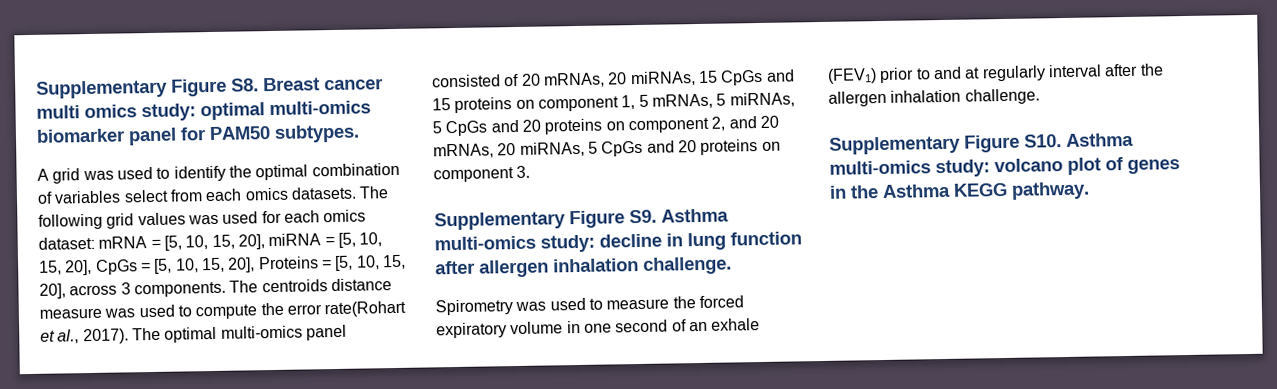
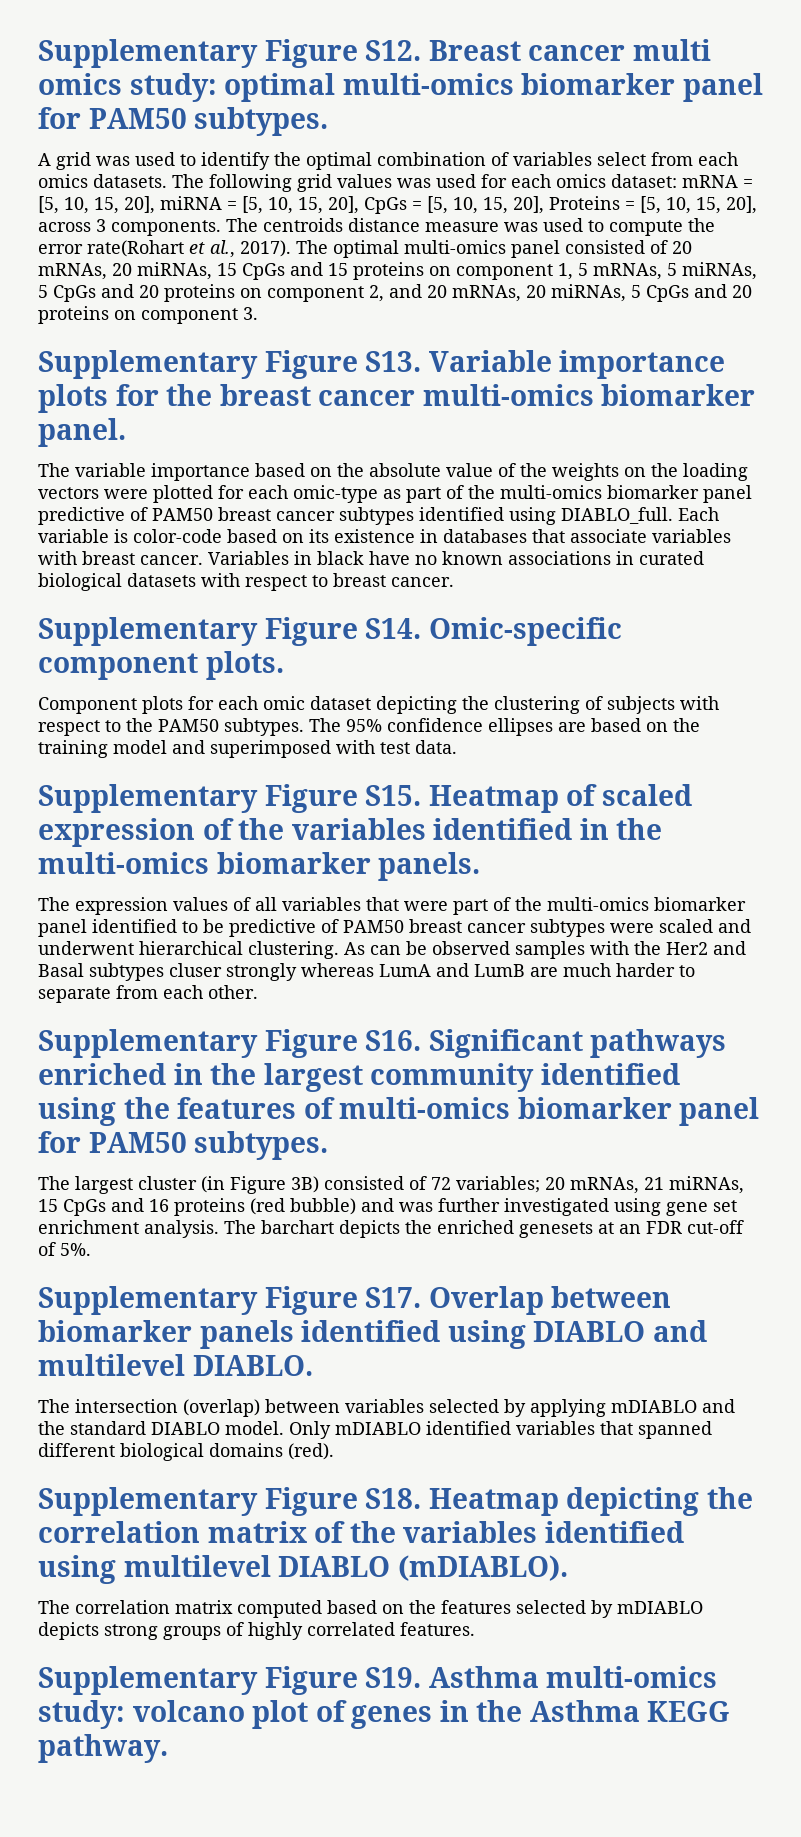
- Supplementary Figure S8. Breast cancer multi omics study: optimal multi-omics biomarker panel for PAM50 subtypes.
+ Supplementary Figure S12. Breast cancer multi omics study: optimal multi-omics biomarker panel for PAM50 subtypes.
- Supplementary Figure S9. Asthma multi-omics study: decline in lung function after allergen inhalation challenge.
- Spirometry was used to measure the forced expiratory volume in one second of an exhale (FEV1) prior to and at regularly interval after the allergen inhalation challenge.
- Supplementary Figure S10. Asthma multi-omics study: volcano plot of genes in the Asthma KEGG pathway.
+ Supplementary Figure S13. Variable importance plots for the breast cancer multi-omics biomarker panel.
+ The variable importance based on the absolute value of the weights on the loading vectors were plotted for each omic-type as part of the multi-omics biomarker panel predictive of PAM50 breast cancer subtypes identified using DIABLO_full. Each variable is color-code based on its existence in databases that associate variables with breast cancer. Variables in black have no known associations in curated biological datasets with respect to breast cancer.
+ Supplementary Figure S14. Omic-specific component plots.
+ Component plots for each omic dataset depicting the clustering of subjects with respect to the PAM50 subtypes. The 95% confidence ellipses are based on the training model and superimposed with test data.
+ Supplementary Figure S15. Heatmap of scaled expression of the variables identified in the multi-omics biomarker panels.
+ The expression values of all variables that were part of the multi-omics biomarker panel identified to be predictive of PAM50 breast cancer subtypes were scaled and underwent hierarchical clustering. As can be observed samples with the Her2 and Basal subtypes cluser strongly whereas LumA and LumB are much harder to separate from each other.
+ Supplementary Figure S16. Significant pathways enriched in the largest community identified using the features of multi-omics biomarker panel for PAM50 subtypes.
+ The largest cluster (in Figure 3B) consisted of 72 variables; 20 mRNAs, 21 miRNAs, 15 CpGs and 16 proteins (red bubble) and was further investigated using gene set enrichment analysis. The barchart depicts the enriched genesets at an FDR cut-off of 5%.
+ Supplementary Figure S17. Overlap between biomarker panels identified using DIABLO and multilevel DIABLO.
+ The intersection (overlap) between variables selected by applying mDIABLO and the standard DIABLO model. Only mDIABLO identified variables that spanned different biological domains (red).
+ Supplementary Figure S18. Heatmap depicting the correlation matrix of the variables identified using multilevel DIABLO (mDIABLO).
+ The correlation matrix computed based on the features selected by mDIABLO depicts strong groups of highly correlated features.
+ Supplementary Figure S19. Asthma multi-omics study: volcano plot of genes in the Asthma KEGG pathway.

